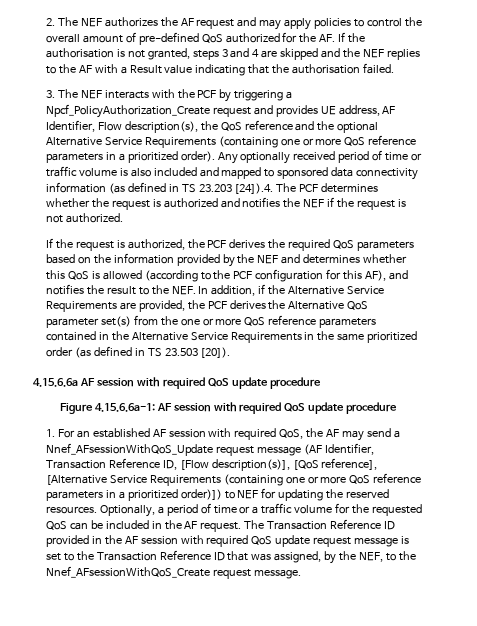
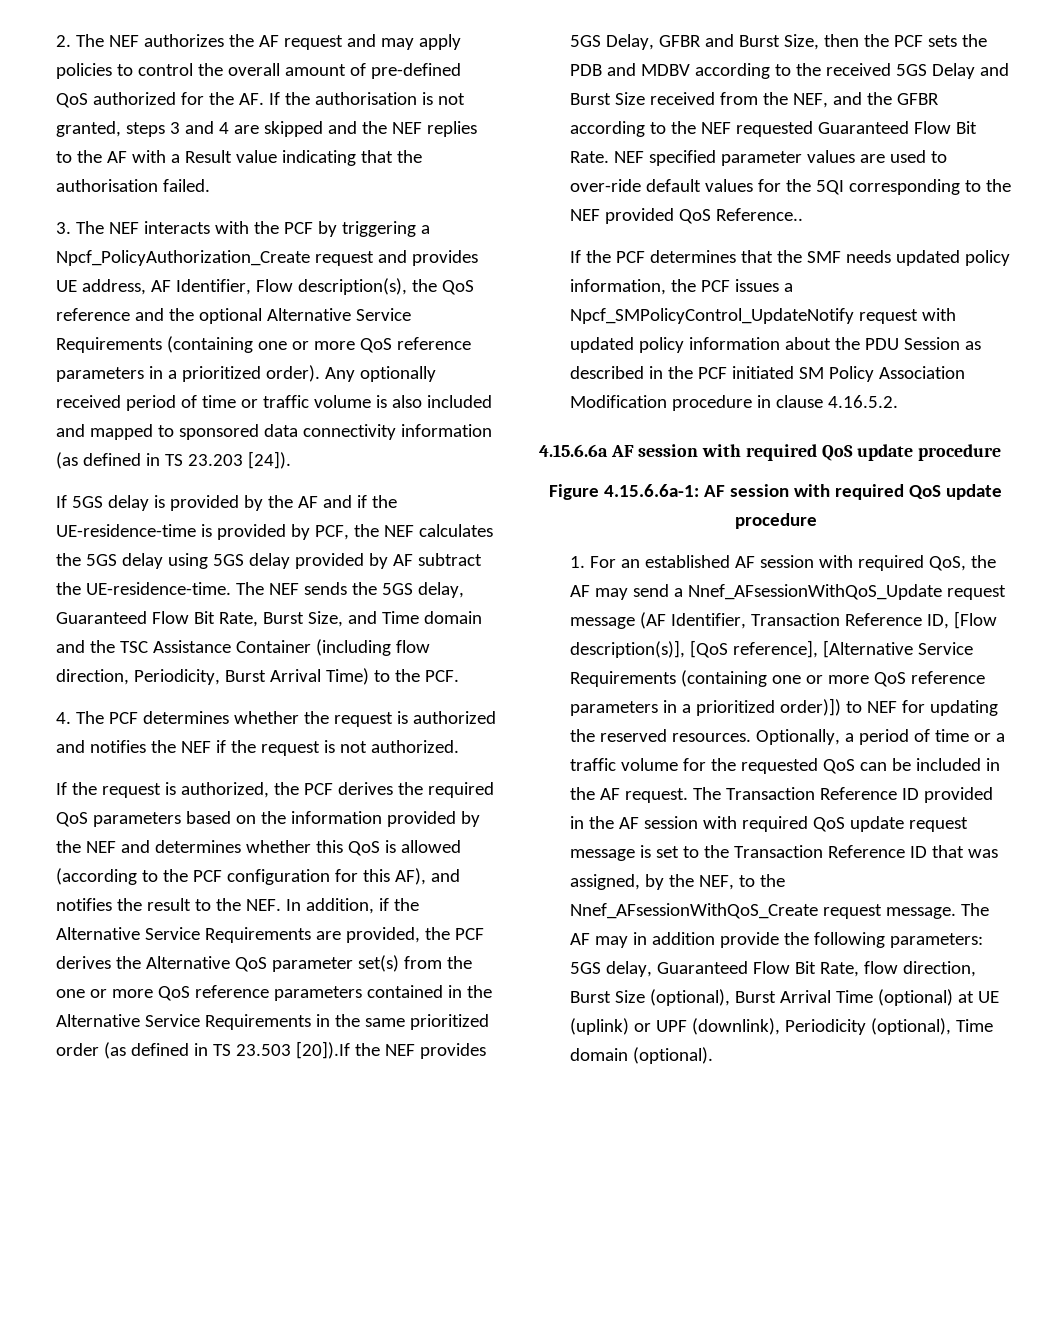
- Any optionally received period of time or traffic volume is also included and mapped to sponsored data connectivity information (as defined in TS 23.203 [24]).4. The PCF determines whether the request is authorized and notifies the NEF if the request is not authorized.
+ Any optionally received period of time or traffic volume is also included and mapped to sponsored data connectivity information (as defined in TS 23.203 [24]).
+ If 5GS delay is provided by the AF and if the UE-residence-time is provided by PCF, the NEF calculates the 5GS delay using 5GS delay provided by AF subtract the UE-residence-time. The NEF sends the 5GS delay, Guaranteed Flow Bit Rate, Burst Size, and Time domain and the TSC Assistance Container (including flow direction, Periodicity, Burst Arrival Time) to the PCF.
+ 4. The PCF determines whether the request is authorized and notifies the NEF if the request is not authorized.
- If the request is authorized, the PCF derives the required QoS parameters based on the information provided by the NEF and determines whether this QoS is allowed (according to the PCF configuration for this AF), and notifies the result to the NEF. In addition, if the Alternative Service Requirements are provided, the PCF derives the Alternative QoS parameter set(s) from the one or more QoS reference parameters contained in the Alternative Service Requirements in the same prioritized order (as defined in TS 23.503 [20]).
+ If the request is authorized, the PCF derives the required QoS parameters based on the information provided by the NEF and determines whether this QoS is allowed (according to the PCF configuration for this AF), and notifies the result to the NEF. In addition, if the Alternative Service Requirements are provided, the PCF derives the Alternative QoS parameter set(s) from the one or more QoS reference parameters contained in the Alternative Service Requirements in the same prioritized order (as defined in TS 23.503 [20]).If the NEF provides 5GS Delay, GFBR and Burst Size, then the PCF sets the PDB and MDBV according to the received 5GS Delay and Burst Size received from the NEF, and the GFBR according to the NEF requested Guaranteed Flow Bit Rate. NEF specified parameter values are used to over-ride default values for the 5QI corresponding to the NEF provided QoS Reference..
+ If the PCF determines that the SMF needs updated policy information, the PCF issues a Npcf_SMPolicyControl_UpdateNotify request with updated policy information about the PDU Session as described in the PCF initiated SM Policy Association Modification procedure in clause 4.16.5.2.
+ The AF may in addition provide the following parameters: 5GS delay, Guaranteed Flow Bit Rate, flow direction, Burst Size (optional), Burst Arrival Time (optional) at UE (uplink) or UPF (downlink), Periodicity (optional), Time domain (optional).

